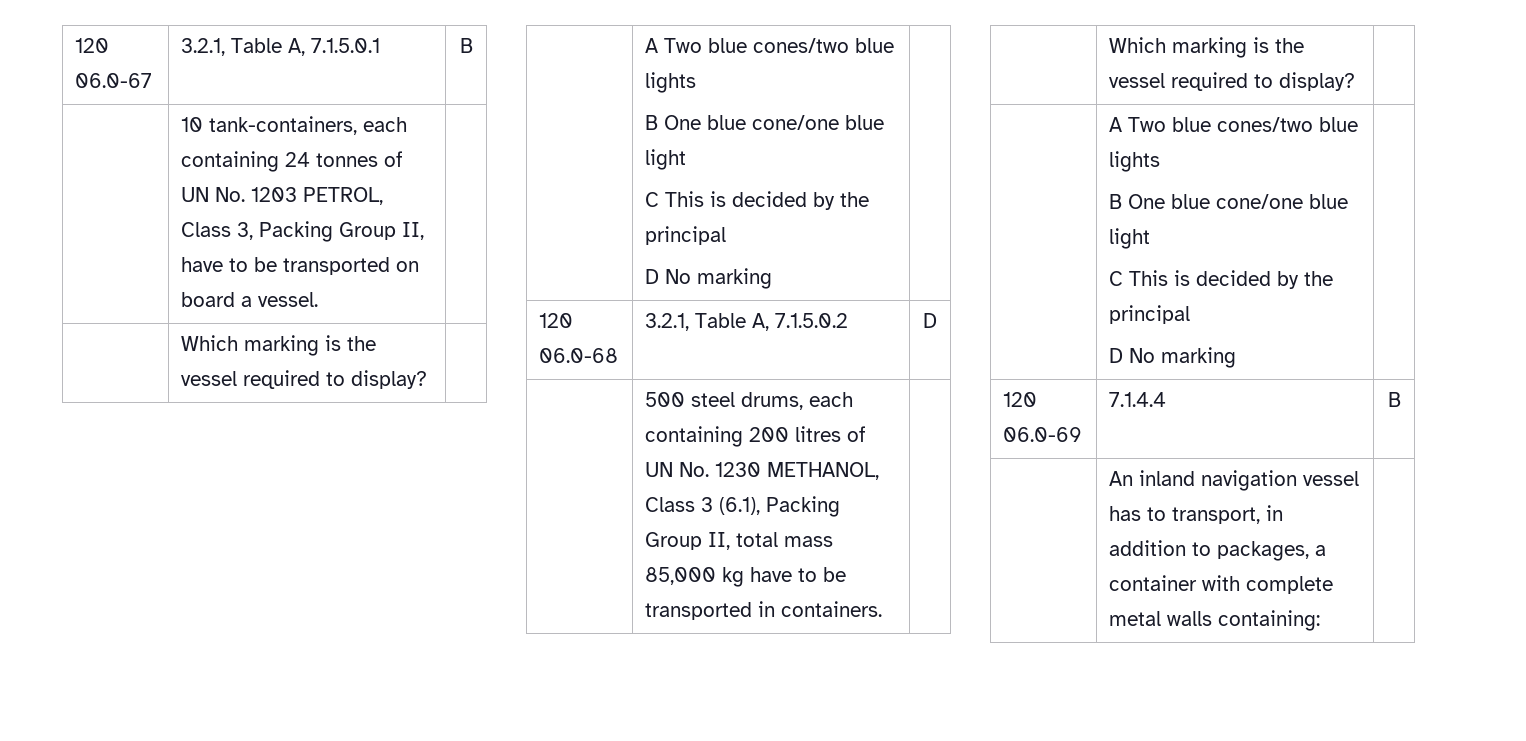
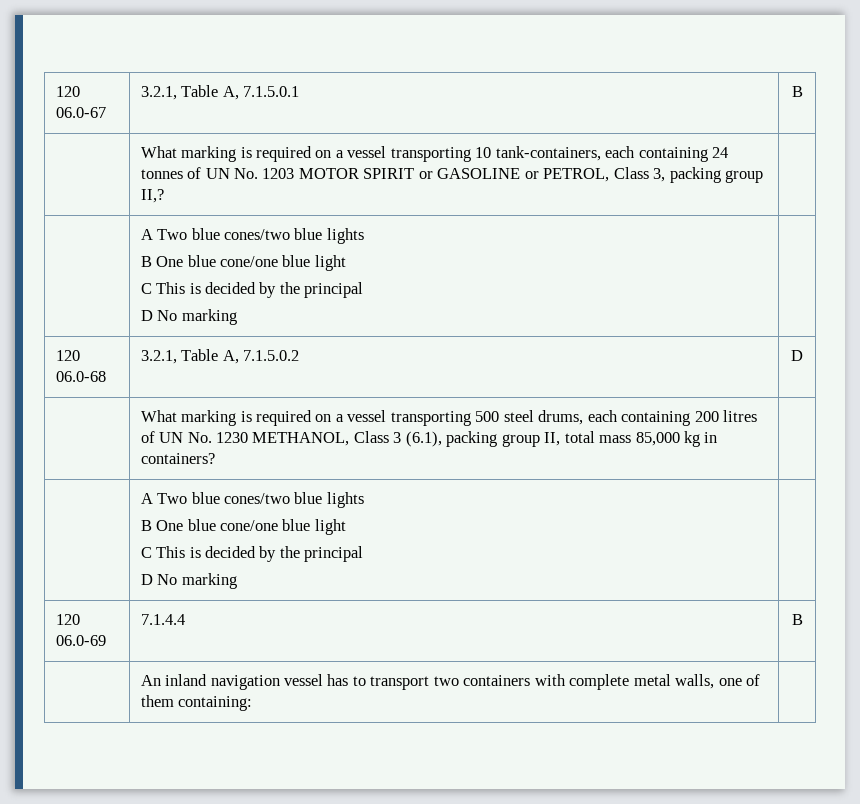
- | 10 tank-containers, each containing 24 tonnes of UN No. 1203 PETROL, Class 3, Packing Group II, have to be transported on board a vessel. |
- | Which marking is the vessel required to display? |
+ | What marking is required on a vessel transporting 10 tank-containers, each containing 24 tonnes of UN No. 1203 MOTOR SPIRIT or GASOLINE or PETROL, Class 3, packing group II,? |
- | 500 steel drums, each containing 200 litres of UN No. 1230 METHANOL, Class 3 (6.1), Packing Group II, total mass 85,000 kg have to be transported in containers. |
- | Which marking is the vessel required to display? |
+ | What marking is required on a vessel transporting 500 steel drums, each containing 200 litres of UN No. 1230 METHANOL, Class 3 (6.1), packing group II, total mass 85,000 kg in containers? |
- | An inland navigation vessel has to transport, in addition to packages, a container with complete metal walls containing: |
+ | An inland navigation vessel has to transport two containers with complete metal walls, one of them containing: |

